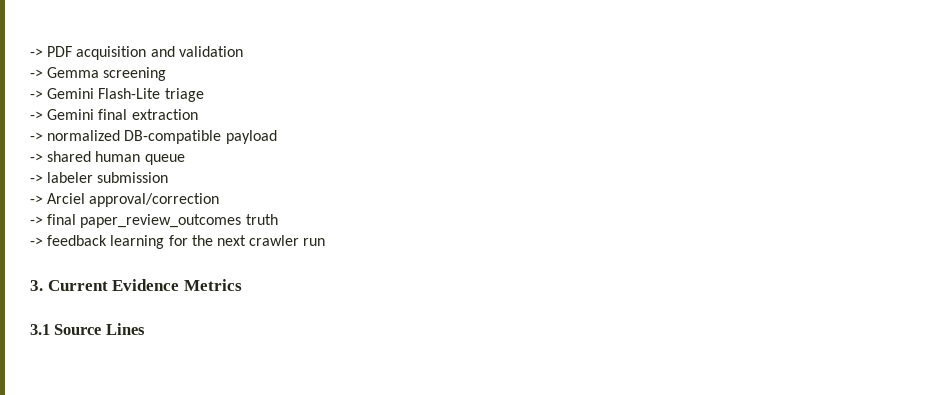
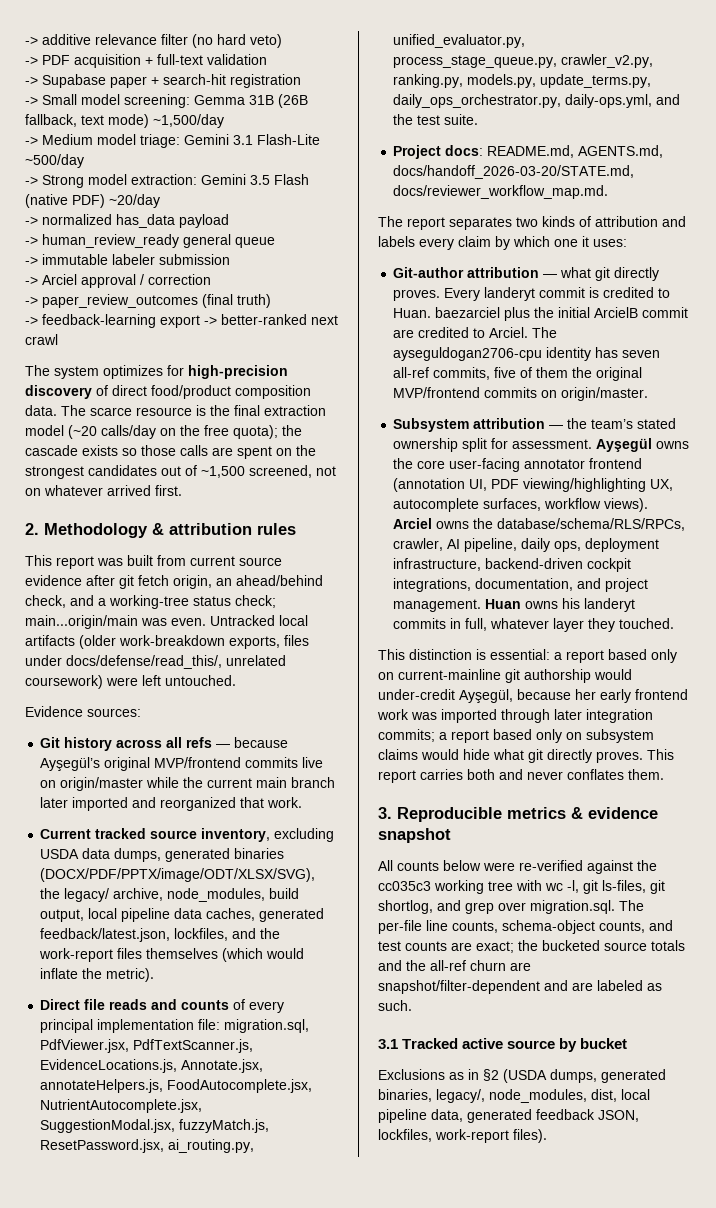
- -> PDF acquisition and validation
- -> Gemma screening
- -> Gemini Flash-Lite triage
- -> Gemini final extraction
+ -> additive relevance filter (no hard veto)
+ -> PDF acquisition + full-text validation
+ -> Supabase paper + search-hit registration
+ -> Small model screening: Gemma 31B (26B fallback, text mode) ~1,500/day
+ -> Medium model triage: Gemini 3.1 Flash-Lite ~500/day
+ -> Strong model extraction: Gemini 3.5 Flash (native PDF) ~20/day
- -> normalized DB-compatible payload
+ -> normalized has_data payload
- -> shared human queue
+ -> human_review_ready general queue
- -> labeler submission
+ -> immutable labeler submission
- -> Arciel approval/correction
- -> final paper_review_outcomes truth
- -> feedback learning for the next crawler run
- 3. Current Evidence Metrics
- 3.1 Source Lines
+ -> Arciel approval / correction
+ -> paper_review_outcomes (final truth)
+ -> feedback-learning export -> better-ranked next crawl
+ The system optimizes for high-precision discovery of direct food/product composition data. The scarce resource is the final extraction model (~20 calls/day on the free quota); the cascade exists so those calls are spent on the strongest candidates out of ~1,500 screened, not on whatever arrived first.
+ 2. Methodology & attribution rules
+ This report was built from current source evidence after git fetch origin, an ahead/behind check, and a working-tree status check; main...origin/main was even. Untracked local artifacts (older work-breakdown exports, files under docs/defense/read_this/, unrelated coursework) were left untouched.
+ Evidence sources:
+ Git history across all refs — because Ayşegül’s original MVP/frontend commits live on origin/master while the current main branch later imported and reorganized that work.
+ Current tracked source inventory, excluding USDA data dumps, generated binaries (DOCX/PDF/PPTX/image/ODT/XLSX/SVG), the legacy/ archive, node_modules, build output, local pipeline data caches, generated feedback/latest.json, lockfiles, and the work-report files themselves (which would inflate the metric).
+ Direct file reads and counts of every principal implementation file: migration.sql, PdfViewer.jsx, PdfTextScanner.js, EvidenceLocations.js, Annotate.jsx, annotateHelpers.js, FoodAutocomplete.jsx, NutrientAutocomplete.jsx, SuggestionModal.jsx, fuzzyMatch.js, ResetPassword.jsx, ai_routing.py, unified_evaluator.py, process_stage_queue.py, crawler_v2.py, ranking.py, models.py, update_terms.py, daily_ops_orchestrator.py, daily-ops.yml, and the test suite.
+ Project docs: README.md, AGENTS.md, docs/handoff_2026-03-20/STATE.md, docs/reviewer_workflow_map.md.
+ The report separates two kinds of attribution and labels every claim by which one it uses:
+ Git-author attribution — what git directly proves. Every landeryt commit is credited to Huan. baezarciel plus the initial ArcielB commit are credited to Arciel. The ayseguldogan2706-cpu identity has seven all-ref commits, five of them the original MVP/frontend commits on origin/master.
+ Subsystem attribution — the team’s stated ownership split for assessment. Ayşegül owns the core user-facing annotator frontend (annotation UI, PDF viewing/highlighting UX, autocomplete surfaces, workflow views). Arciel owns the database/schema/RLS/RPCs, crawler, AI pipeline, daily ops, deployment infrastructure, backend-driven cockpit integrations, documentation, and project management. Huan owns his landeryt commits in full, whatever layer they touched.
+ This distinction is essential: a report based only on current-mainline git authorship would under-credit Ayşegül, because her early frontend work was imported through later integration commits; a report based only on subsystem claims would hide what git directly proves. This report carries both and never conflates them.
+ 3. Reproducible metrics & evidence snapshot
+ All counts below were re-verified against the cc035c3 working tree with wc -l, git ls-files, git shortlog, and grep over migration.sql. The per-file line counts, schema-object counts, and test counts are exact; the bucketed source totals and the all-ref churn are snapshot/filter-dependent and are labeled as such.
+ 3.1 Tracked active source by bucket
+ Exclusions as in §2 (USDA dumps, generated binaries, legacy/, node_modules, dist, local pipeline data, generated feedback JSON, lockfiles, work-report files).

